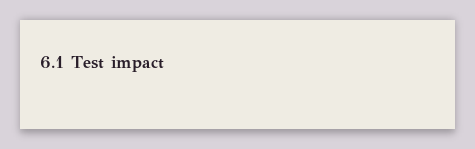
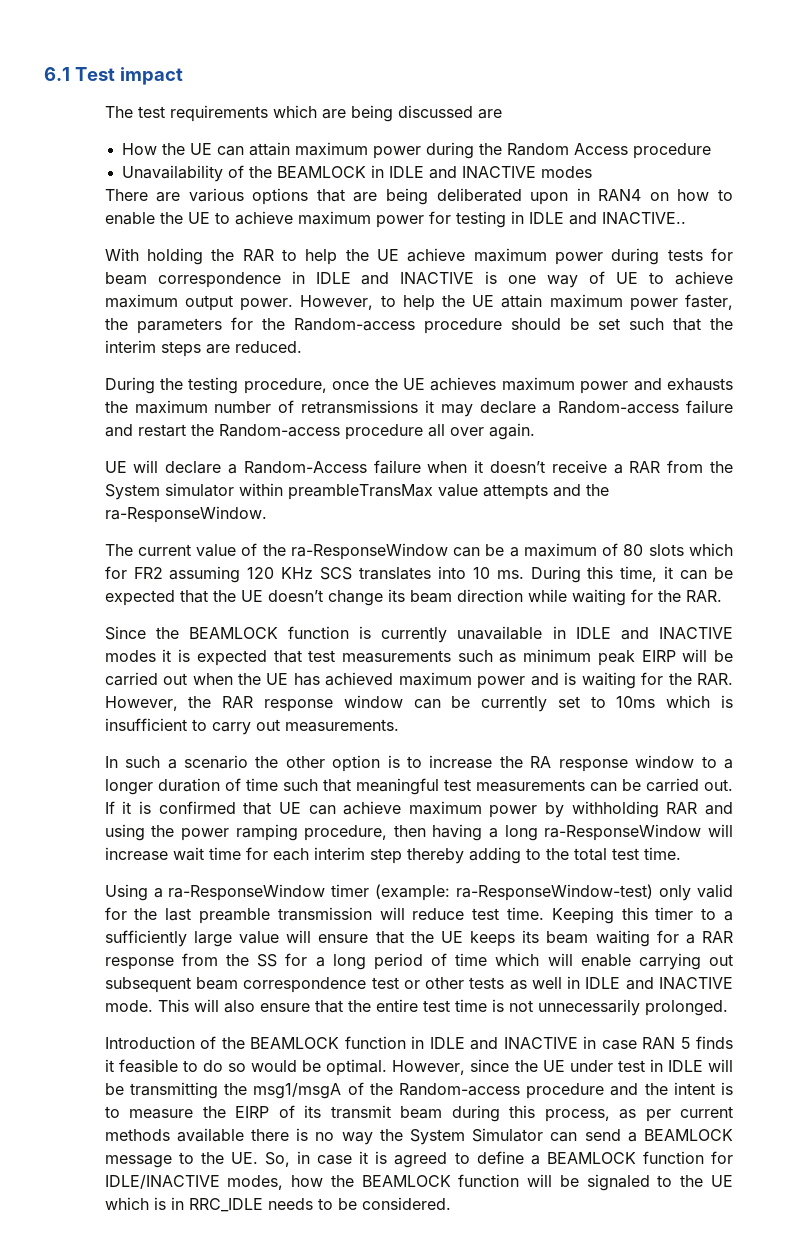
+ The test requirements which are being discussed are
+ How the UE can attain maximum power during the Random Access procedure
+ Unavailability of the BEAMLOCK in IDLE and INACTIVE modes
+ There are various options that are being deliberated upon in RAN4 on how to enable the UE to achieve maximum power for testing in IDLE and INACTIVE..
+ With holding the RAR to help the UE achieve maximum power during tests for beam correspondence in IDLE and INACTIVE is one way of UE to achieve maximum output power. However, to help the UE attain maximum power faster, the parameters for the Random-access procedure should be set such that the interim steps are reduced.
+ During the testing procedure, once the UE achieves maximum power and exhausts the maximum number of retransmissions it may declare a Random-access failure and restart the Random-access procedure all over again.
+ UE will declare a Random-Access failure when it doesn’t receive a RAR from the System simulator within preambleTransMax value attempts and the ra-ResponseWindow.
+ The current value of the ra-ResponseWindow can be a maximum of 80 slots which for FR2 assuming 120 KHz SCS translates into 10 ms. During this time, it can be expected that the UE doesn’t change its beam direction while waiting for the RAR.
+ Since the BEAMLOCK function is currently unavailable in IDLE and INACTIVE modes it is expected that test measurements such as minimum peak EIRP will be carried out when the UE has achieved maximum power and is waiting for the RAR. However, the RAR response window can be currently set to 10ms which is insufficient to carry out measurements.
+ In such a scenario the other option is to increase the RA response window to a longer duration of time such that meaningful test measurements can be carried out. If it is confirmed that UE can achieve maximum power by withholding RAR and using the power ramping procedure, then having a long ra-ResponseWindow will increase wait time for each interim step thereby adding to the total test time.
+ Using a ra-ResponseWindow timer (example: ra-ResponseWindow-test) only valid for the last preamble transmission will reduce test time. Keeping this timer to a sufficiently large value will ensure that the UE keeps its beam waiting for a RAR response from the SS for a long period of time which will enable carrying out subsequent beam correspondence test or other tests as well in IDLE and INACTIVE mode. This will also ensure that the entire test time is not unnecessarily prolonged.
+ Introduction of the BEAMLOCK function in IDLE and INACTIVE in case RAN 5 finds it feasible to do so would be optimal. However, since the UE under test in IDLE will be transmitting the msg1/msgA of the Random-access procedure and the intent is to measure the EIRP of its transmit beam during this process, as per current methods available there is no way the System Simulator can send a BEAMLOCK message to the UE. So, in case it is agreed to define a BEAMLOCK function for IDLE/INACTIVE modes, how the BEAMLOCK function will be signaled to the UE which is in RRC_IDLE needs to be considered.

